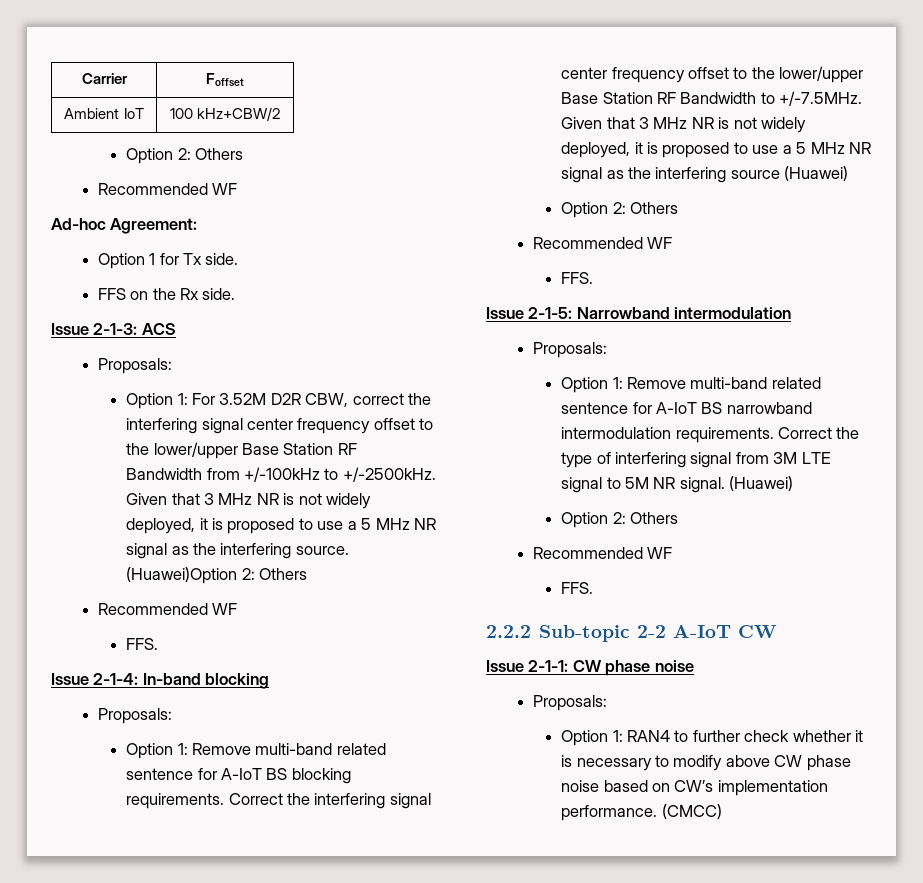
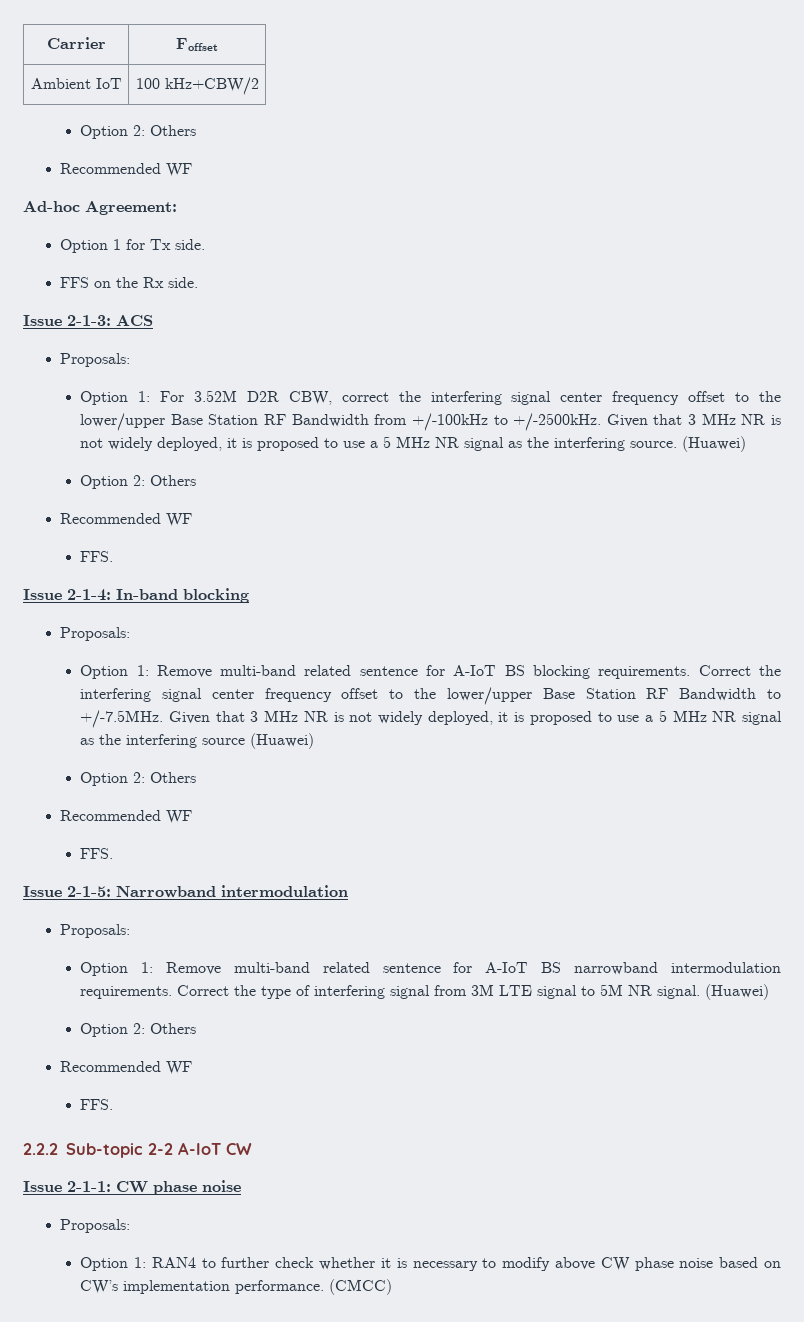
- Given that 3 MHz NR is not widely deployed, it is proposed to use a 5 MHz NR signal as the interfering source. (Huawei)Option 2: Others
+ Given that 3 MHz NR is not widely deployed, it is proposed to use a 5 MHz NR signal as the interfering source. (Huawei)
+ Option 2: Others

